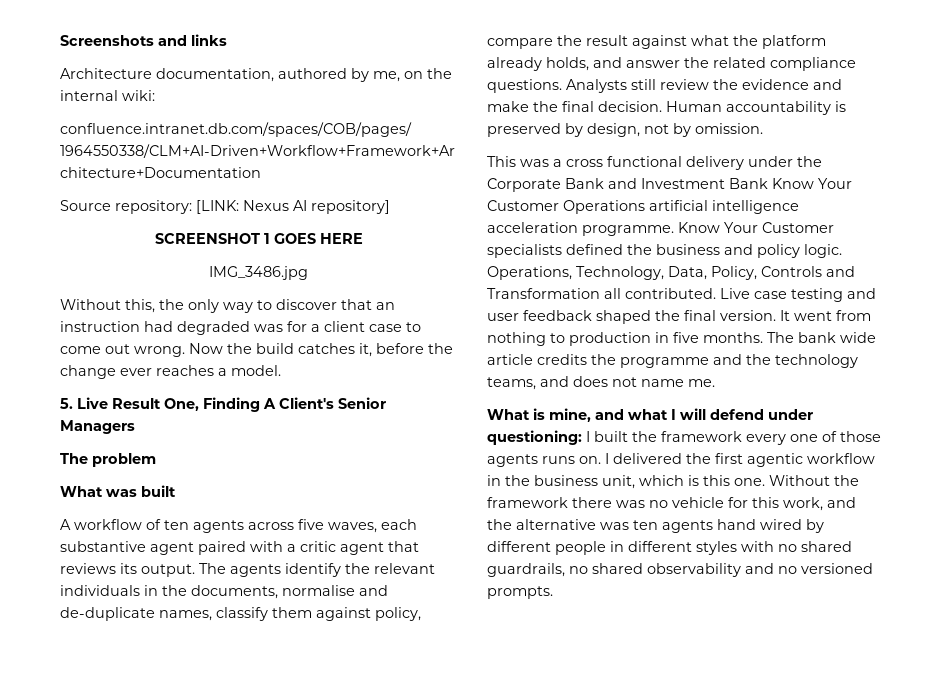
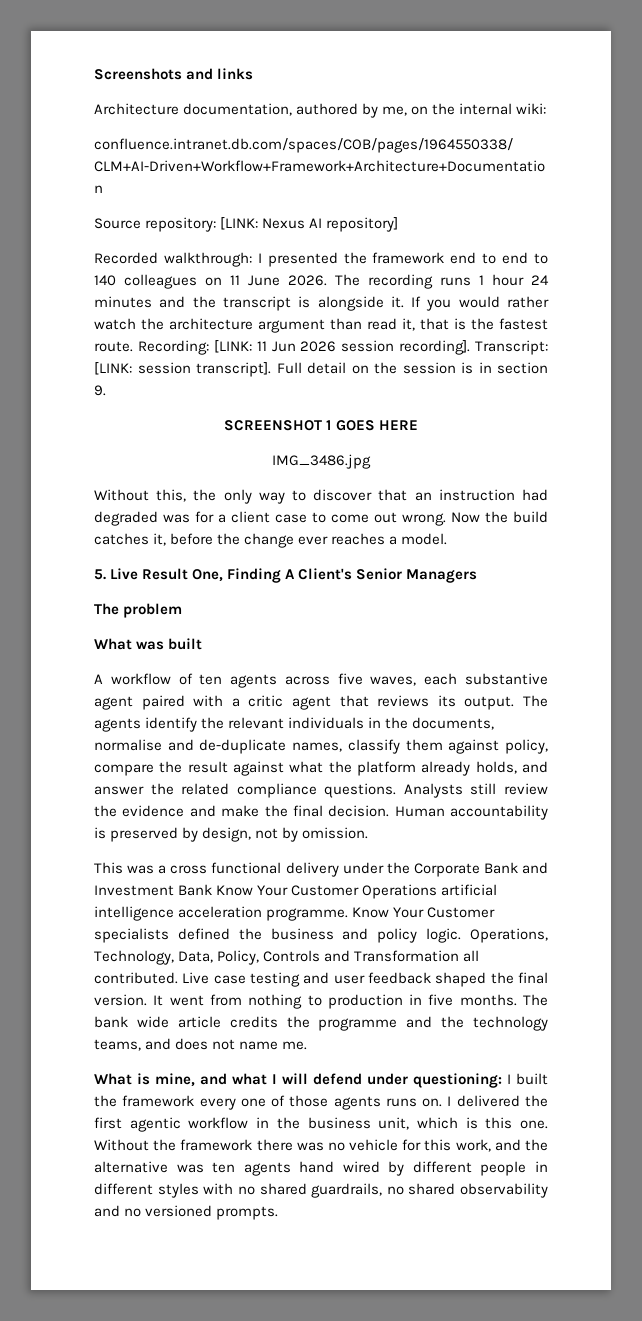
+ Recorded walkthrough: I presented the framework end to end to 140 colleagues on 11 June 2026. The recording runs 1 hour 24 minutes and the transcript is alongside it. If you would rather watch the architecture argument than read it, that is the fastest route. Recording: [LINK: 11 Jun 2026 session recording]. Transcript: [LINK: session transcript]. Full detail on the session is in section 9.

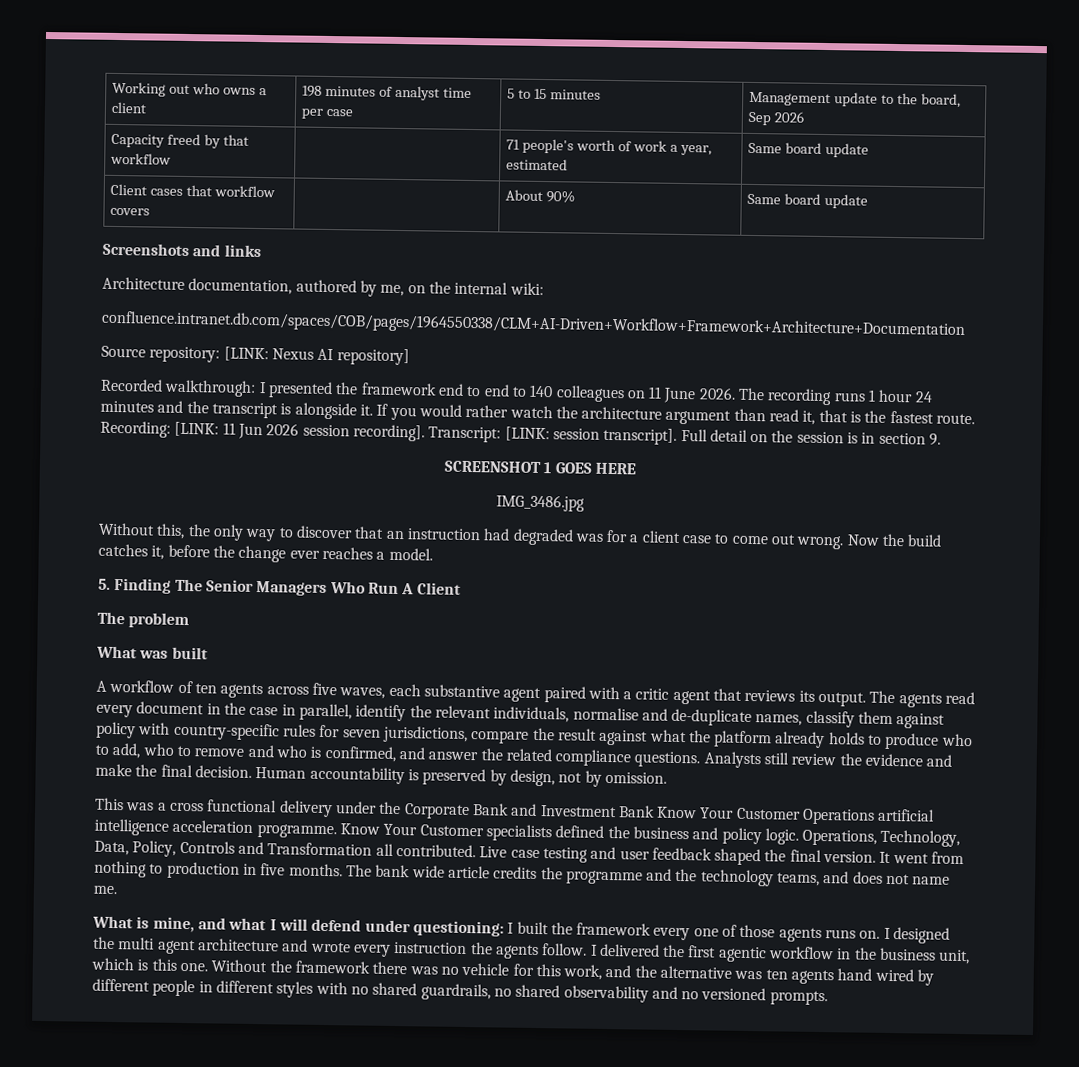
+ Working out who owns a client | 198 minutes of analyst time per case | 5 to 15 minutes | Management update to the board, Sep 2026
+ Capacity freed by that workflow | | 71 people's worth of work a year, estimated | Same board update
+ Client cases that workflow covers | | About 90% | Same board update
- 5. Live Result One, Finding A Client's Senior Managers
+ 5. Finding The Senior Managers Who Run A Client
- The agents identify the relevant individuals in the documents, normalise and de-duplicate names, classify them against policy, compare the result against what the platform already holds, and answer the related compliance questions.
+ The agents read every document in the case in parallel, identify the relevant individuals, normalise and de-duplicate names, classify them against policy with country-specific rules for seven jurisdictions, compare the result against what the platform already holds to produce who to add, who to remove and who is confirmed, and answer the related compliance questions.
- I delivered the first agentic workflow in the business unit, which is this one.
+ I designed the multi agent architecture and wrote every instruction the agents follow. I delivered the first agentic workflow in the business unit, which is this one.

